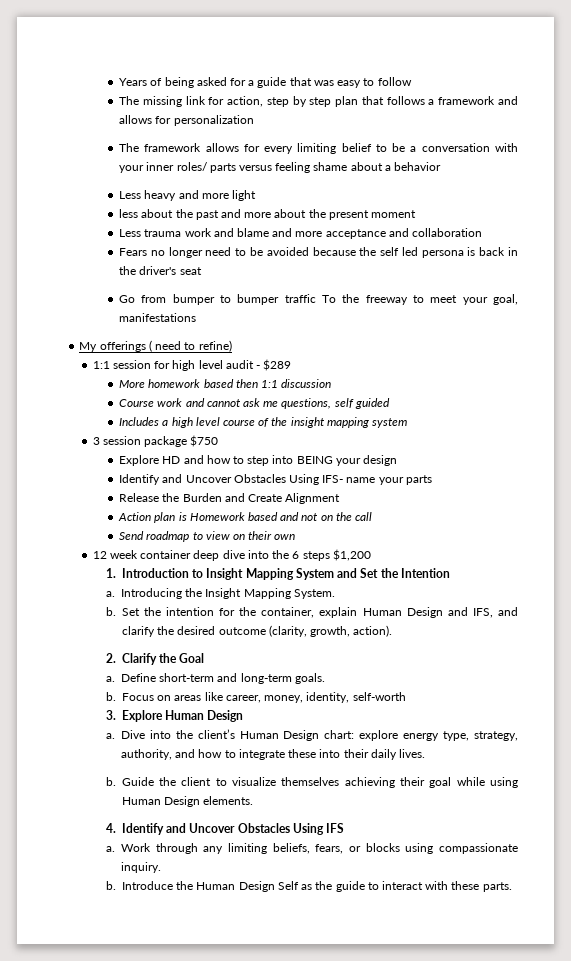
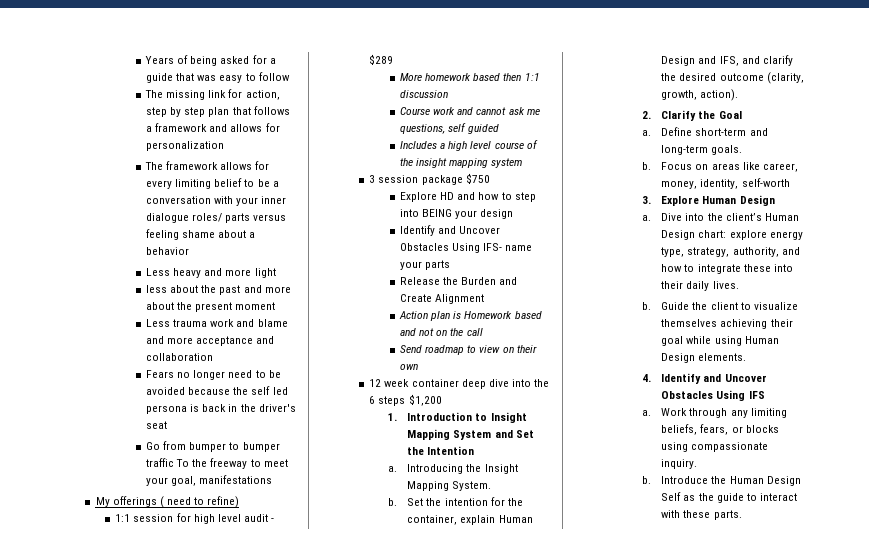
- The framework allows for every limiting belief to be a conversation with your inner roles/ parts versus feeling shame about a behavior
+ The framework allows for every limiting belief to be a conversation with your inner dialogue roles/ parts versus feeling shame about a behavior

